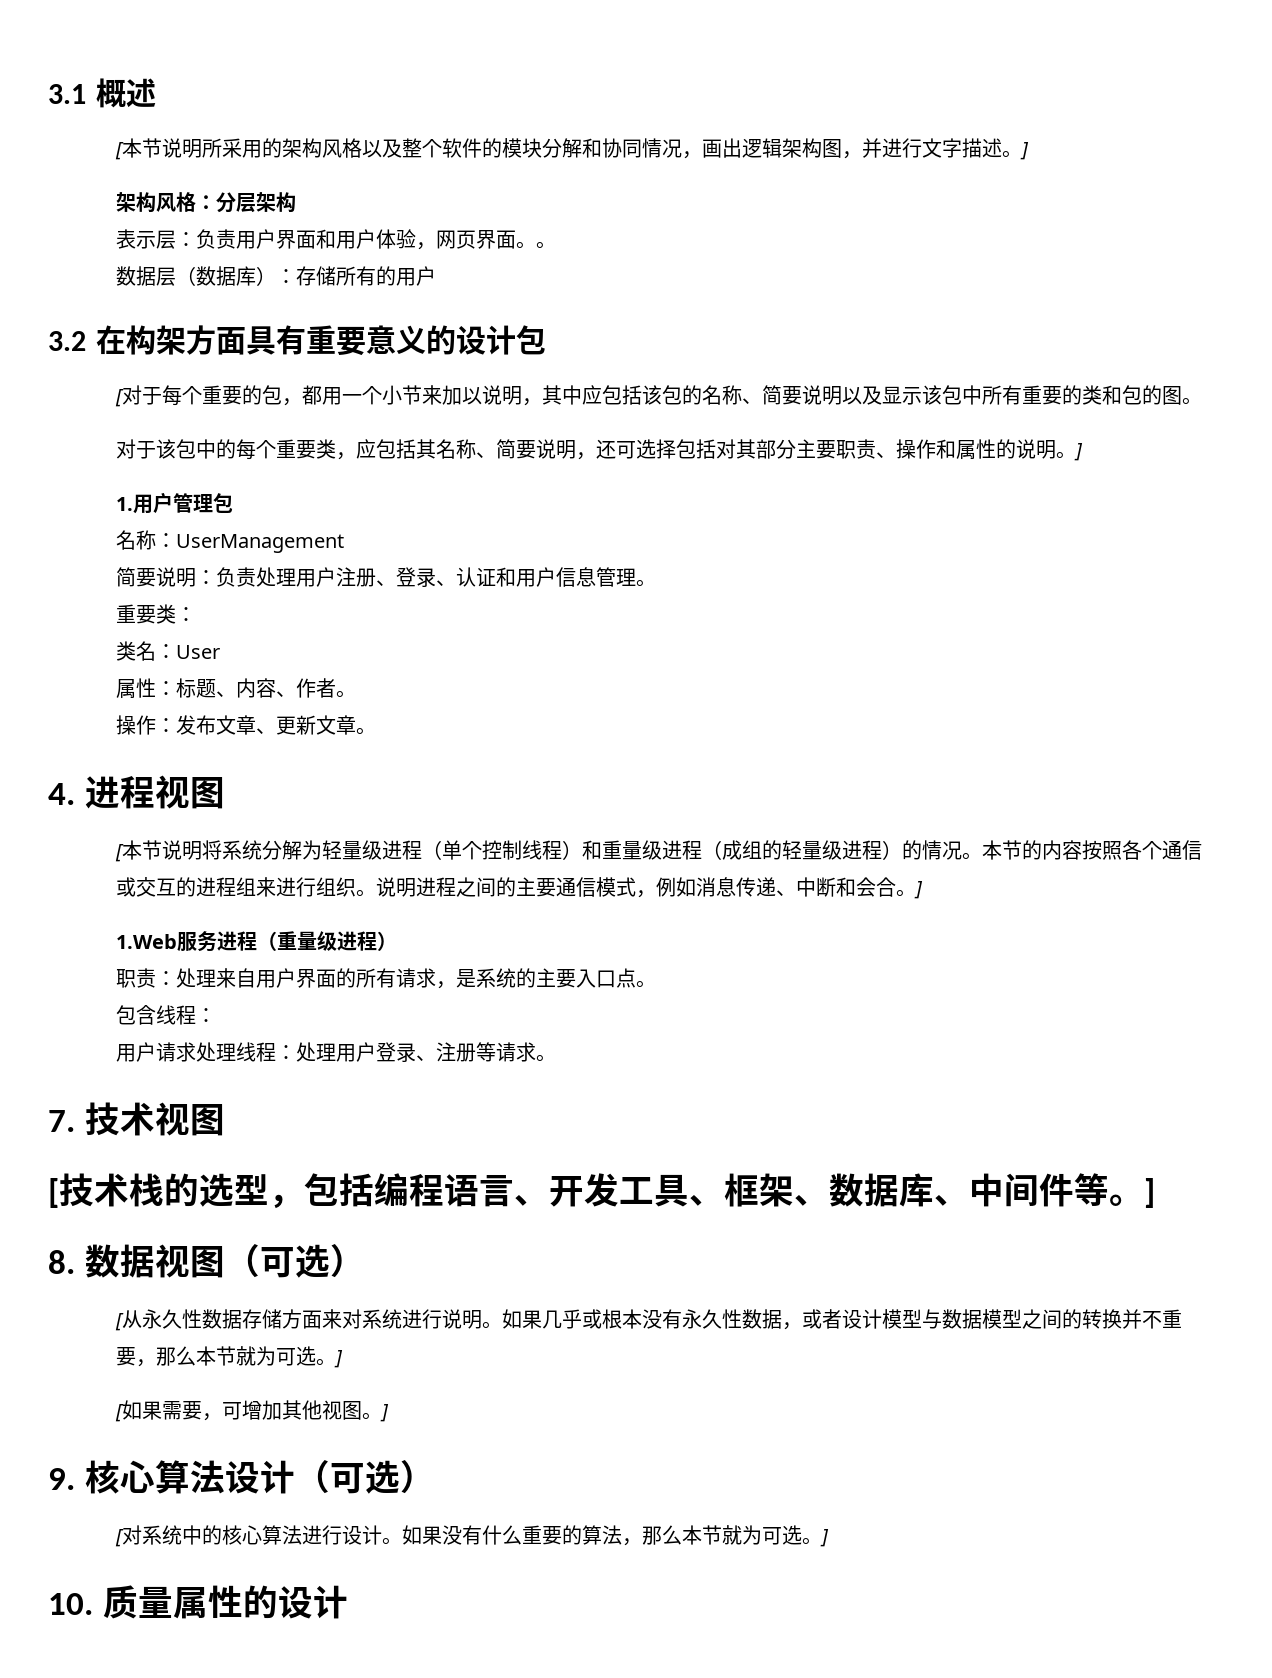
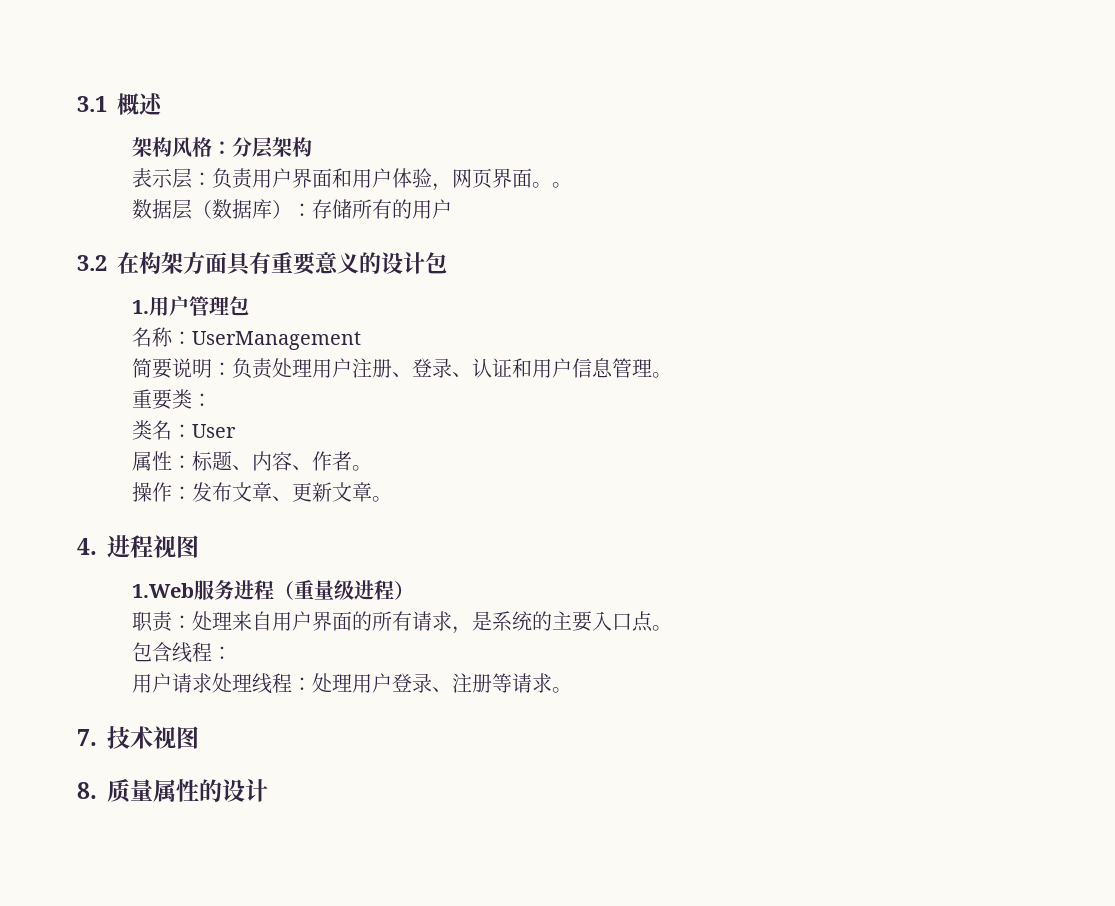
- [本节说明所采用的架构风格以及整个软件的模块分解和协同情况，画出逻辑架构图，并进行文字描述。]
- [对于每个重要的包，都用一个小节来加以说明，其中应包括该包的名称、简要说明以及显示该包中所有重要的类和包的图。
- 对于该包中的每个重要类，应包括其名称、简要说明，还可选择包括对其部分主要职责、操作和属性的说明。]
- [本节说明将系统分解为轻量级进程（单个控制线程）和重量级进程（成组的轻量级进程）的情况。本节的内容按照各个通信或交互的进程组来进行组织。说明进程之间的主要通信模式，例如消息传递、中断和会合。]
- [技术栈的选型，包括编程语言、开发工具、框架、数据库、中间件等。]
- 8.数据视图（可选）
- [从永久性数据存储方面来对系统进行说明。如果几乎或根本没有永久性数据，或者设计模型与数据模型之间的转换并不重要，那么本节就为可选。]
- [如果需要，可增加其他视图。]
- 9.核心算法设计（可选）
- [对系统中的核心算法进行设计。如果没有什么重要的算法，那么本节就为可选。]
- 10.质量属性的设计
+ 8.质量属性的设计

